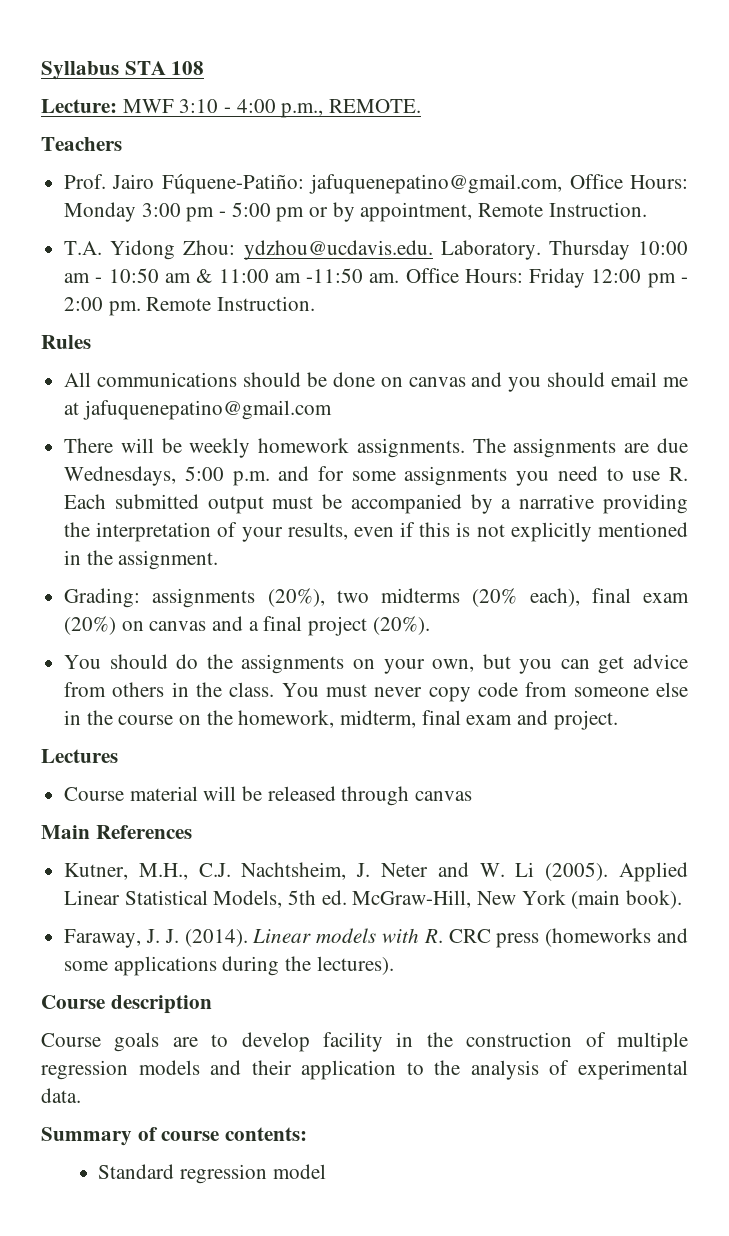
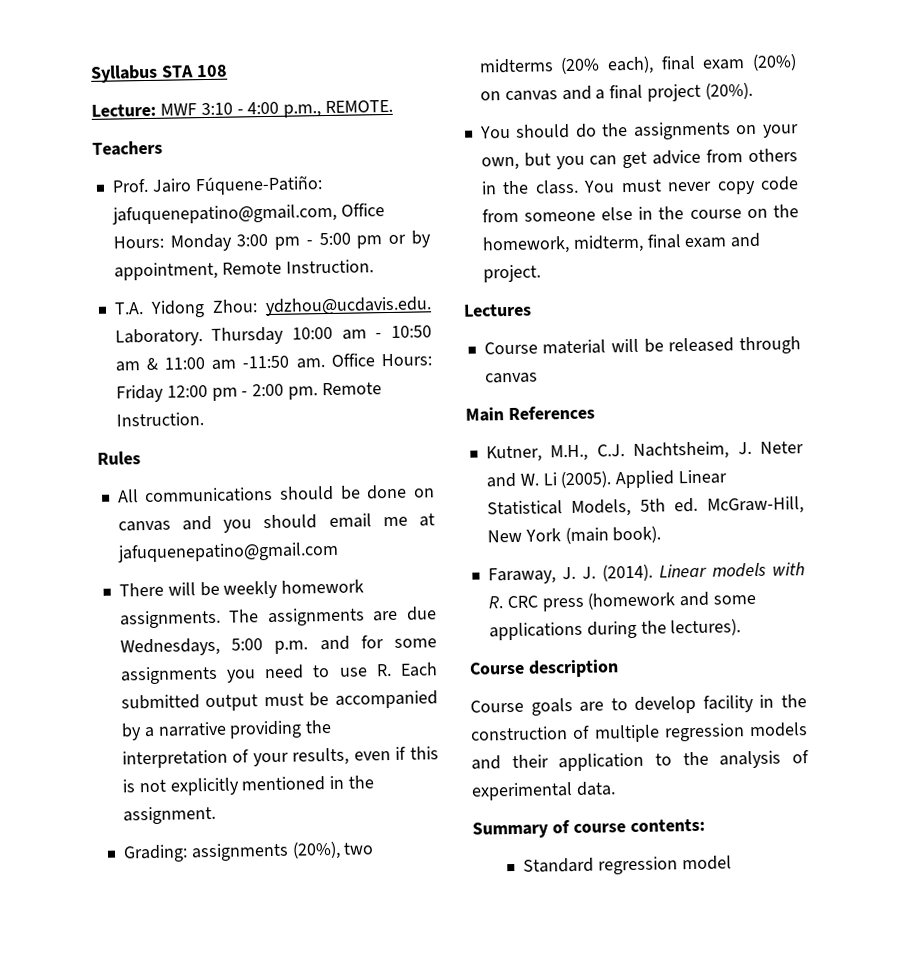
- Linear models with R. CRC press (homeworks and some applications during the lectures).
+ Linear models with R. CRC press (homework and some applications during the lectures).

